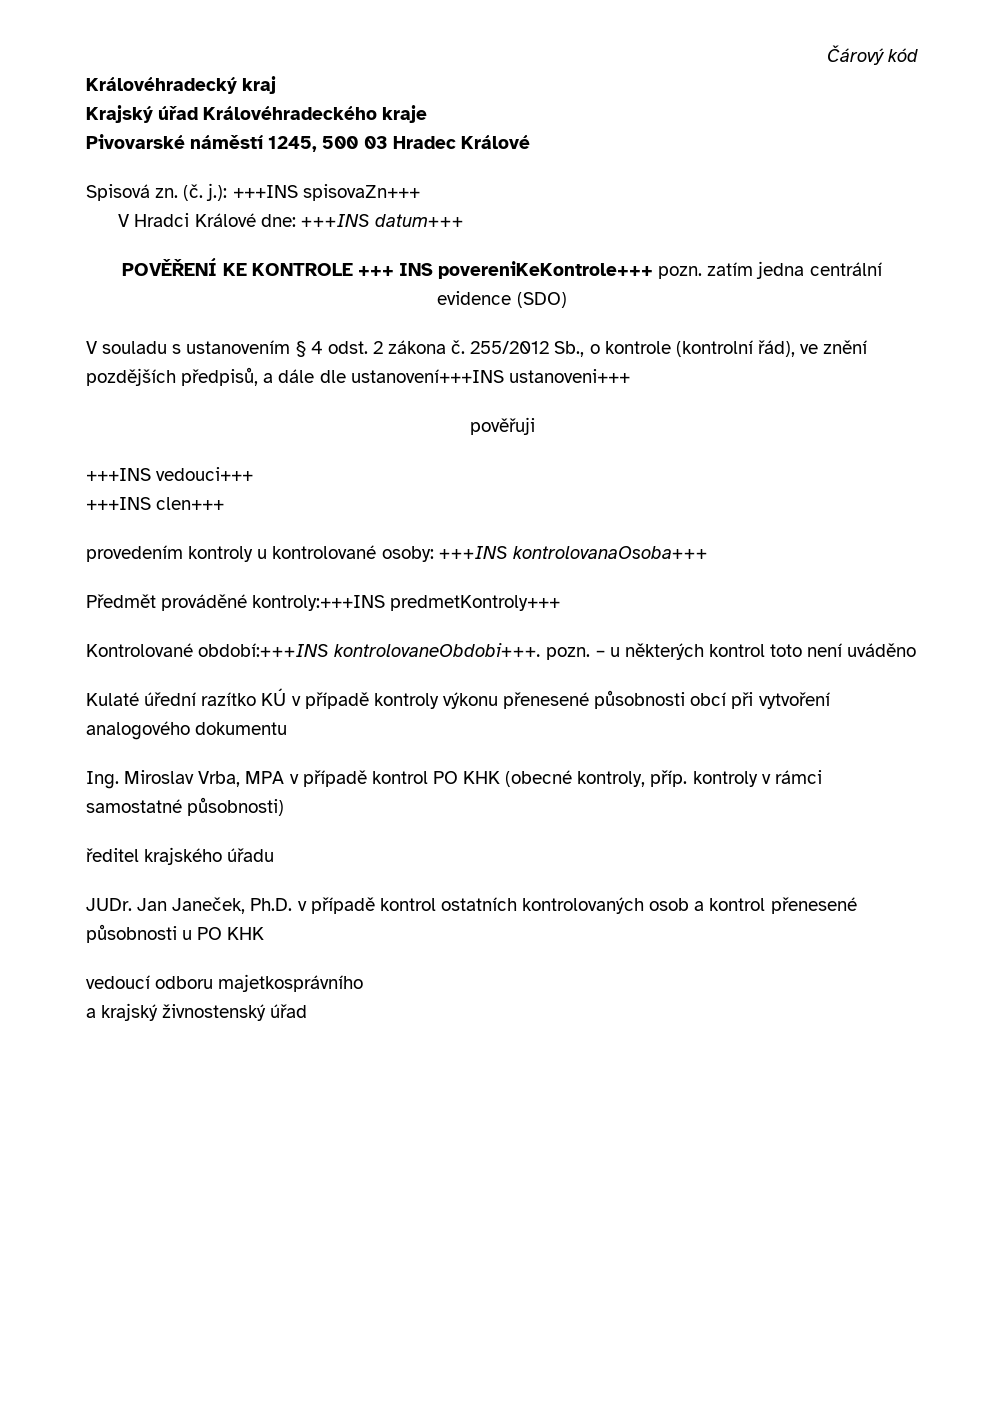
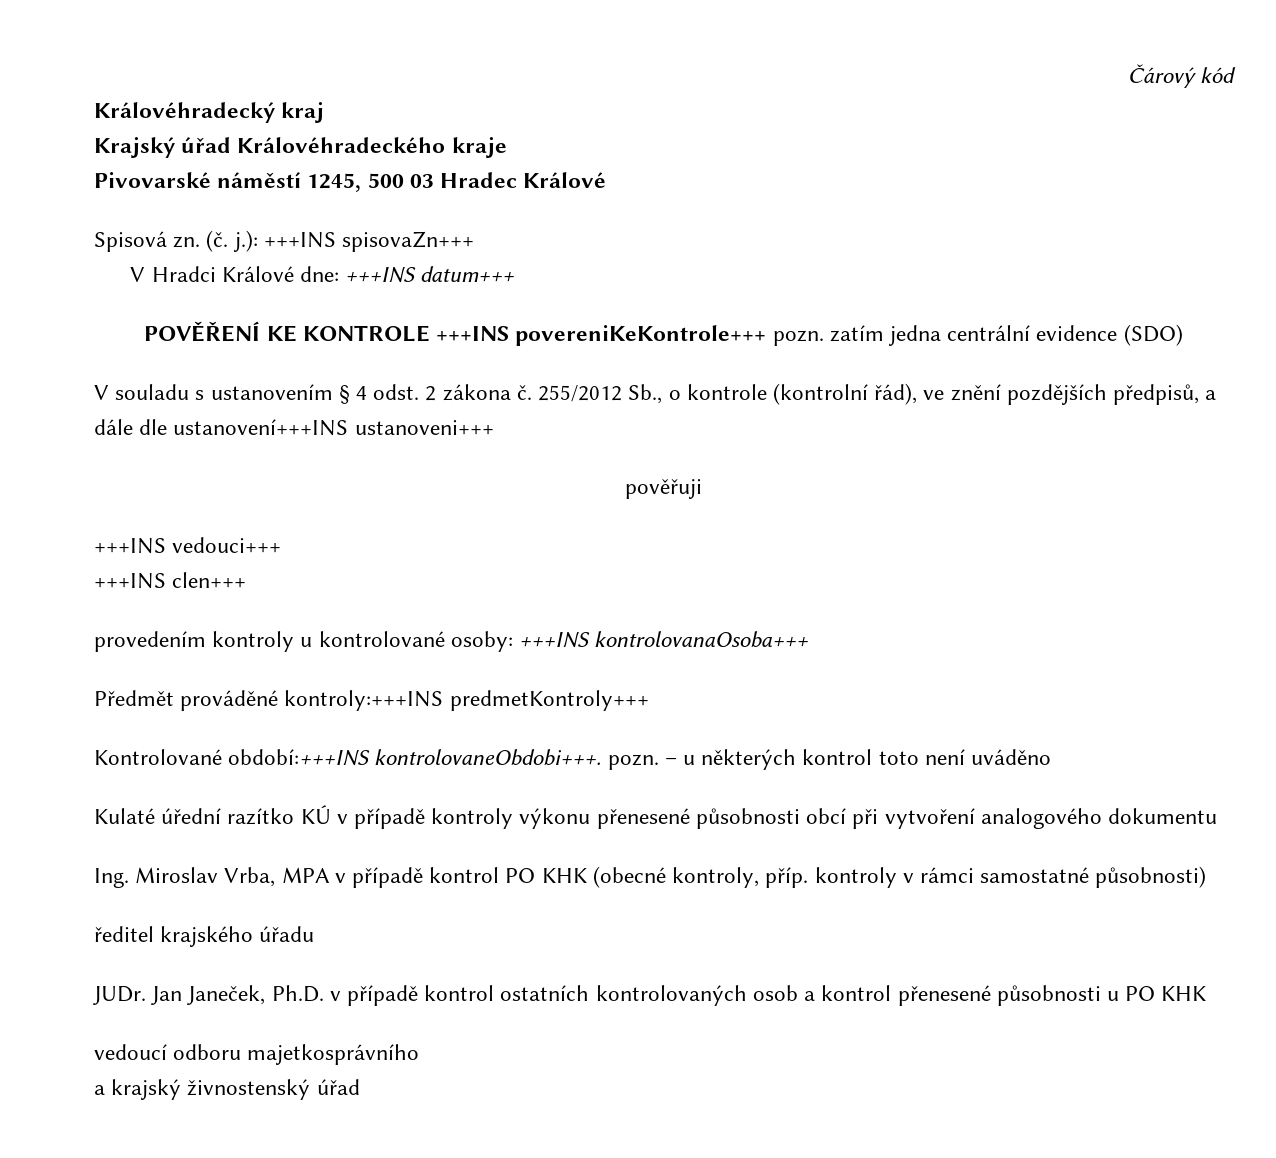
- POVĚŘENÍ KE KONTROLE +++ INS povereniKeKontrole+++ pozn. zatím jedna centrální evidence (SDO)
+ POVĚŘENÍ KE KONTROLE +++INS povereniKeKontrole+++ pozn. zatím jedna centrální evidence (SDO)

